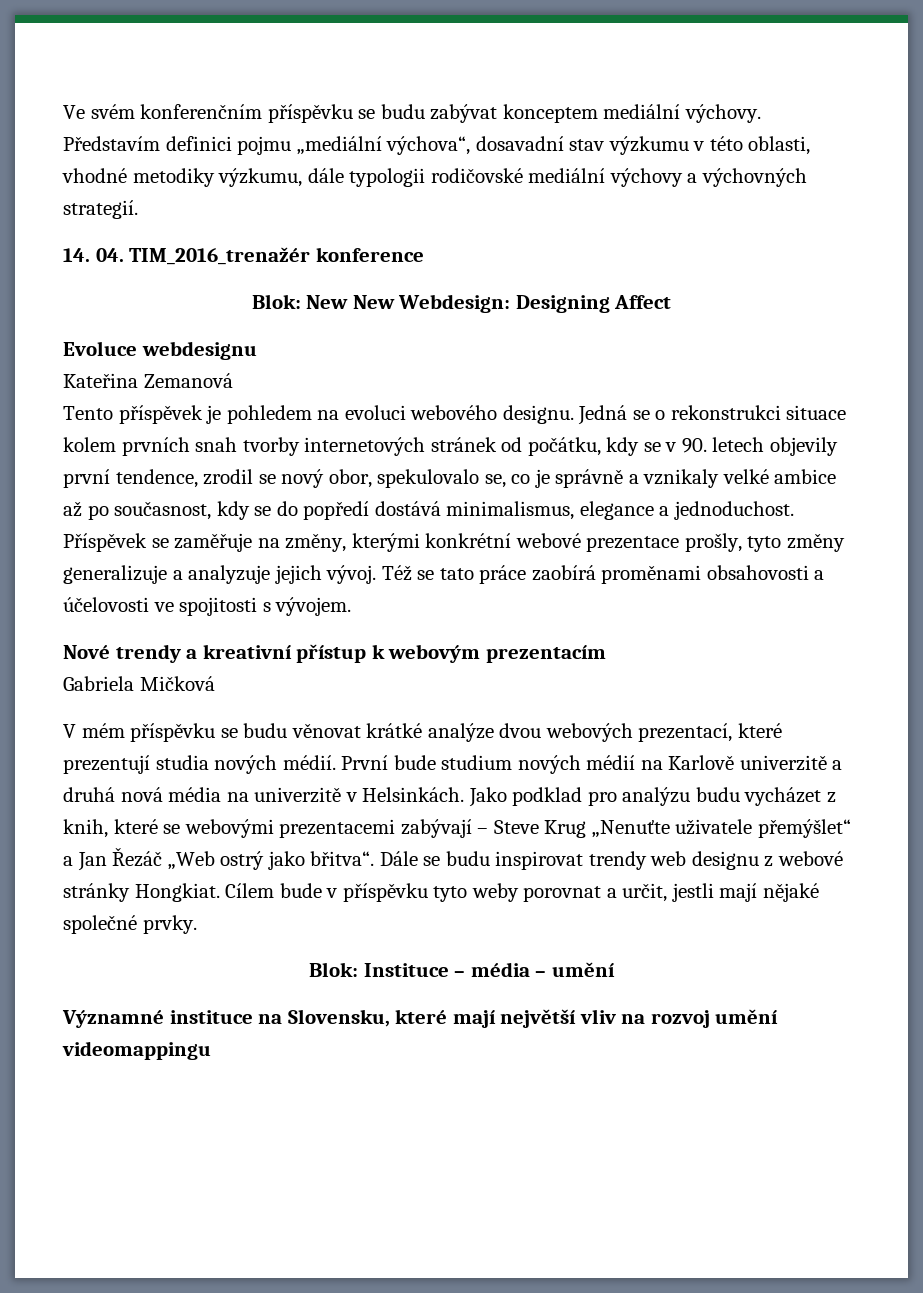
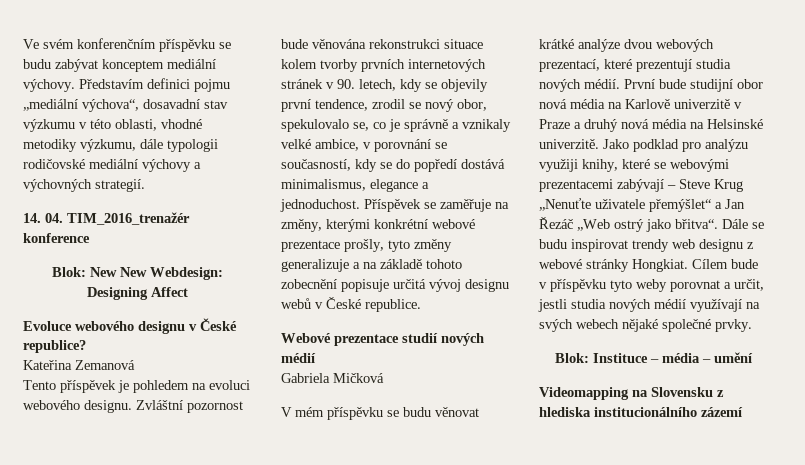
- Evoluce webdesignu
+ Evoluce webového designu v České republice?
- Jedná se o rekonstrukci situace kolem prvních snah tvorby internetových stránek od počátku, kdy se v 90. letech objevily první tendence, zrodil se nový obor, spekulovalo se, co je správně a vznikaly velké ambice až po současnost, kdy se do popředí dostává minimalismus, elegance a jednoduchost.
+ Zvláštní pozornost bude věnována rekonstrukci situace kolem tvorby prvních internetových stránek v 90. letech, kdy se objevily první tendence, zrodil se nový obor, spekulovalo se, co je správně a vznikaly velké ambice, v porovnání se současností, kdy se do popředí dostává minimalismus, elegance a jednoduchost.
- Příspěvek se zaměřuje na změny, kterými konkrétní webové prezentace prošly, tyto změny generalizuje a analyzuje jejich vývoj. Též se tato práce zaobírá proměnami obsahovosti a účelovosti ve spojitosti s vývojem.
- Nové trendy a kreativní přístup k webovým prezentacím
+ Příspěvek se zaměřuje na změny, kterými konkrétní webové prezentace prošly, tyto změny generalizuje a na základě tohoto zobecnění popisuje určitá vývoj designu webů v České republice.
+ Webové prezentace studií nových médií
- První bude studium nových médií na Karlově univerzitě a druhá nová média na univerzitě v Helsinkách. Jako podklad pro analýzu budu vycházet z knih, které se webovými prezentacemi zabývají – Steve Krug „Nenuťte uživatele přemýšlet“ a Jan Řezáč „Web ostrý jako břitva“.
+ První bude studijní obor nová média na Karlově univerzitě v Praze a druhý nová média na Helsinské univerzitě. Jako podklad pro analýzu využiji knihy, které se webovými prezentacemi zabývají – Steve Krug „Nenuťte uživatele přemýšlet“ a Jan Řezáč „Web ostrý jako břitva“.
- Cílem bude v příspěvku tyto weby porovnat a určit, jestli mají nějaké společné prvky.
+ Cílem bude v příspěvku tyto weby porovnat a určit, jestli studia nových médií využívají na svých webech nějaké společné prvky.
- Významné instituce na Slovensku, které mají největší vliv na rozvoj umění videomappingu
+ Videomapping na Slovensku z hlediska institucionálního zázemí

